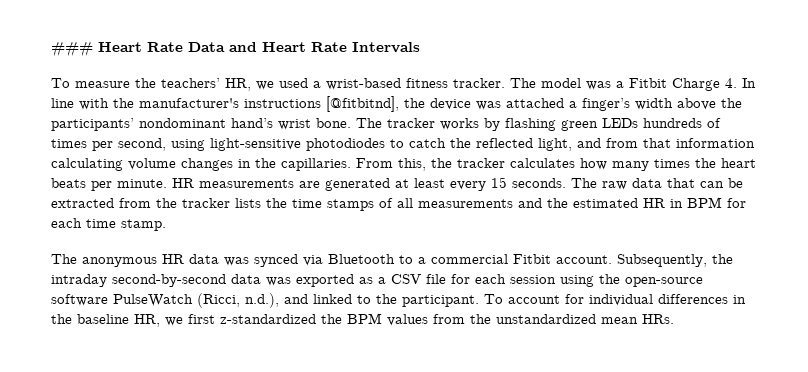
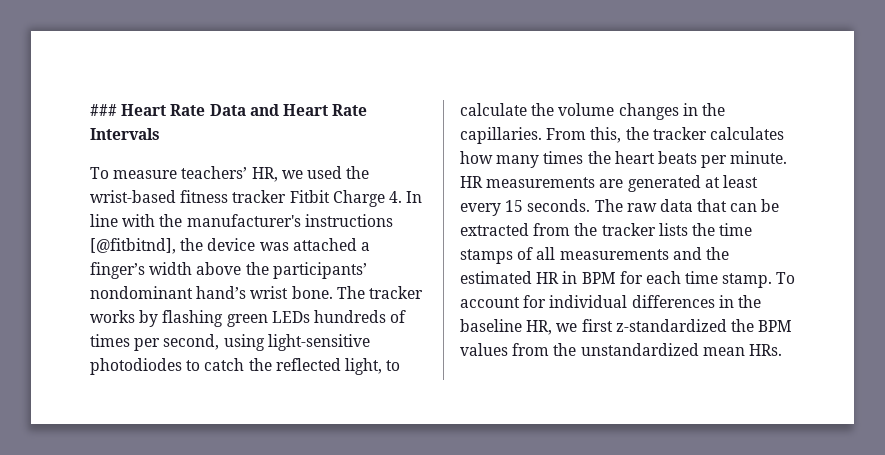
- To measure the teachers’ HR, we used a wrist-based fitness tracker. The model was a Fitbit Charge 4. In line with the manufacturer's instructions [@fitbitnd], the device was attached a finger’s width above the participants’ nondominant hand’s wrist bone.
+ To measure teachers’ HR, we used the wrist-based fitness tracker Fitbit Charge 4. In line with the manufacturer's instructions [@fitbitnd], the device was attached a finger’s width above the participants’ nondominant hand’s wrist bone.
- The tracker works by flashing green LEDs hundreds of times per second, using light-sensitive photodiodes to catch the reflected light, and from that information calculating volume changes in the capillaries.
+ The tracker works by flashing green LEDs hundreds of times per second, using light-sensitive photodiodes to catch the reflected light, to calculate the volume changes in the capillaries.
- The raw data that can be extracted from the tracker lists the time stamps of all measurements and the estimated HR in BPM for each time stamp.
- The anonymous HR data was synced via Bluetooth to a commercial Fitbit account. Subsequently, the intraday second-by-second data was exported as a CSV file for each session using the open-source software PulseWatch (Ricci, n.d.), and linked to the participant. To account for individual differences in the baseline HR, we first z-standardized the BPM values from the unstandardized mean HRs.
+ The raw data that can be extracted from the tracker lists the time stamps of all measurements and the estimated HR in BPM for each time stamp. To account for individual differences in the baseline HR, we first z-standardized the BPM values from the unstandardized mean HRs.

